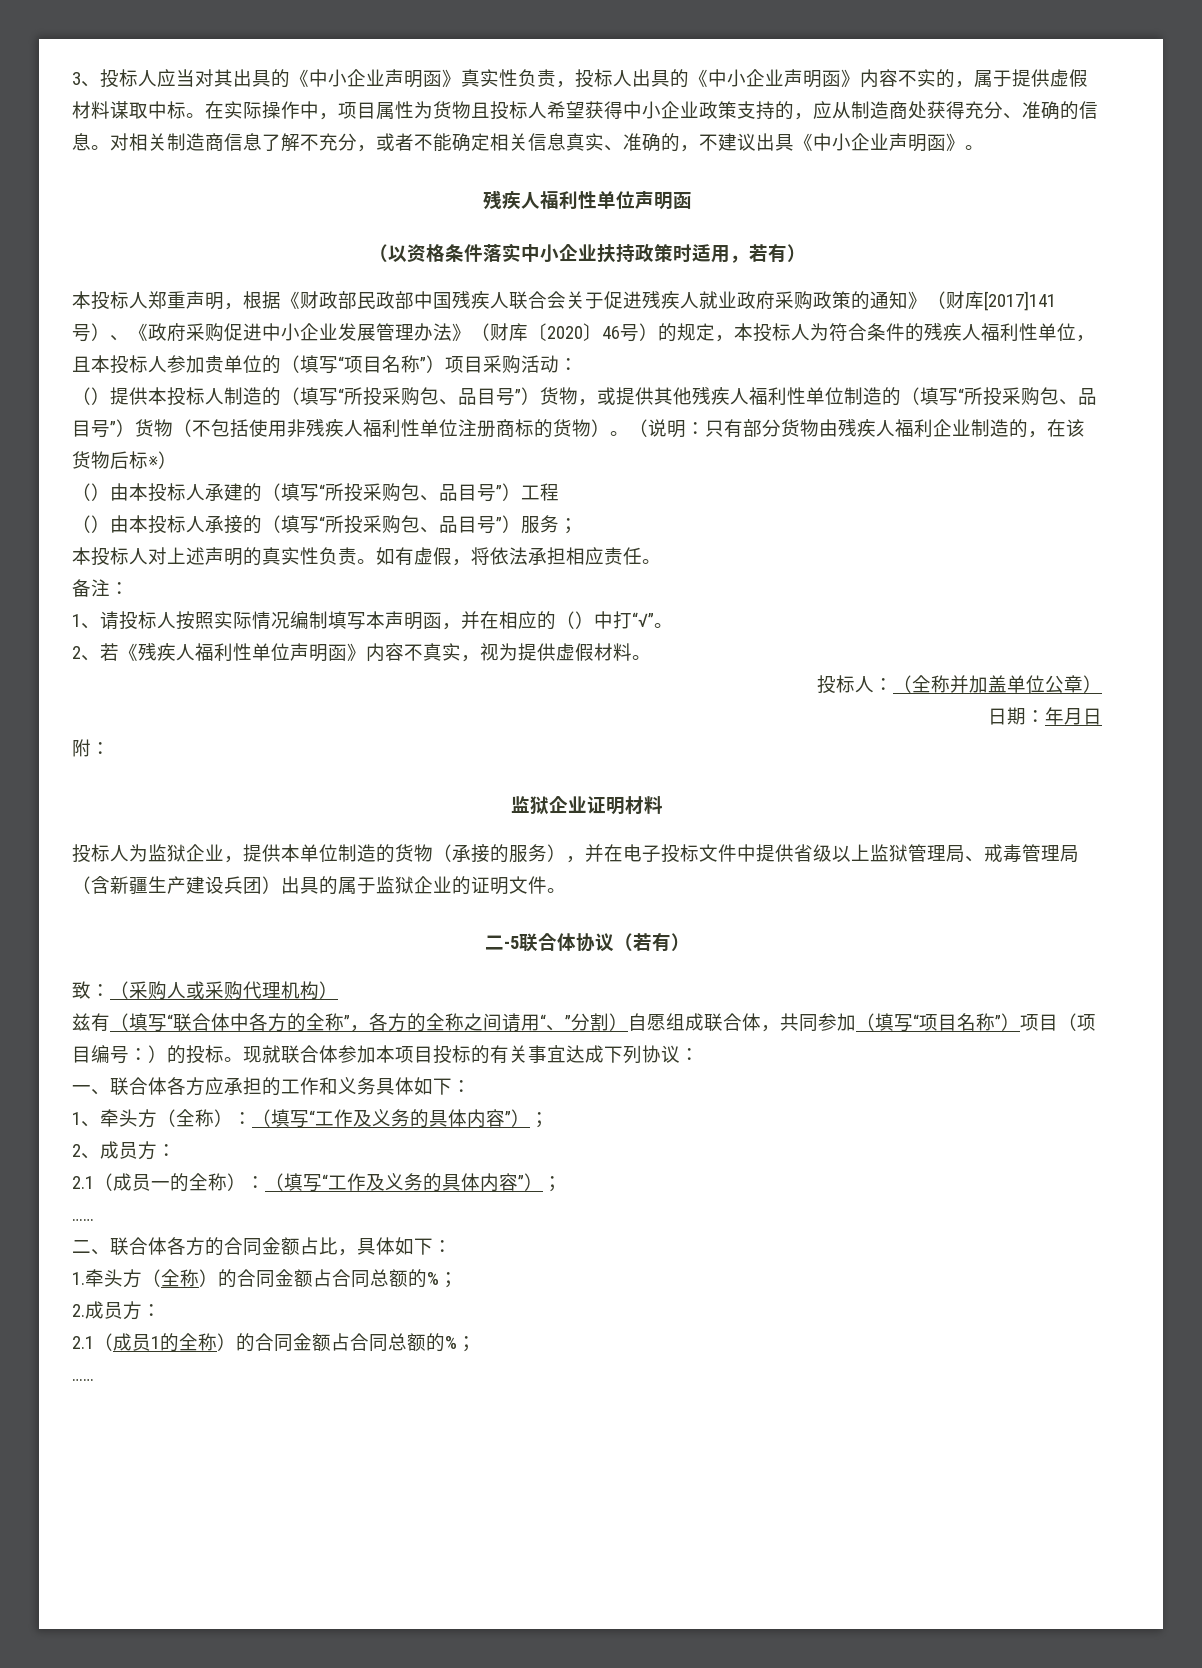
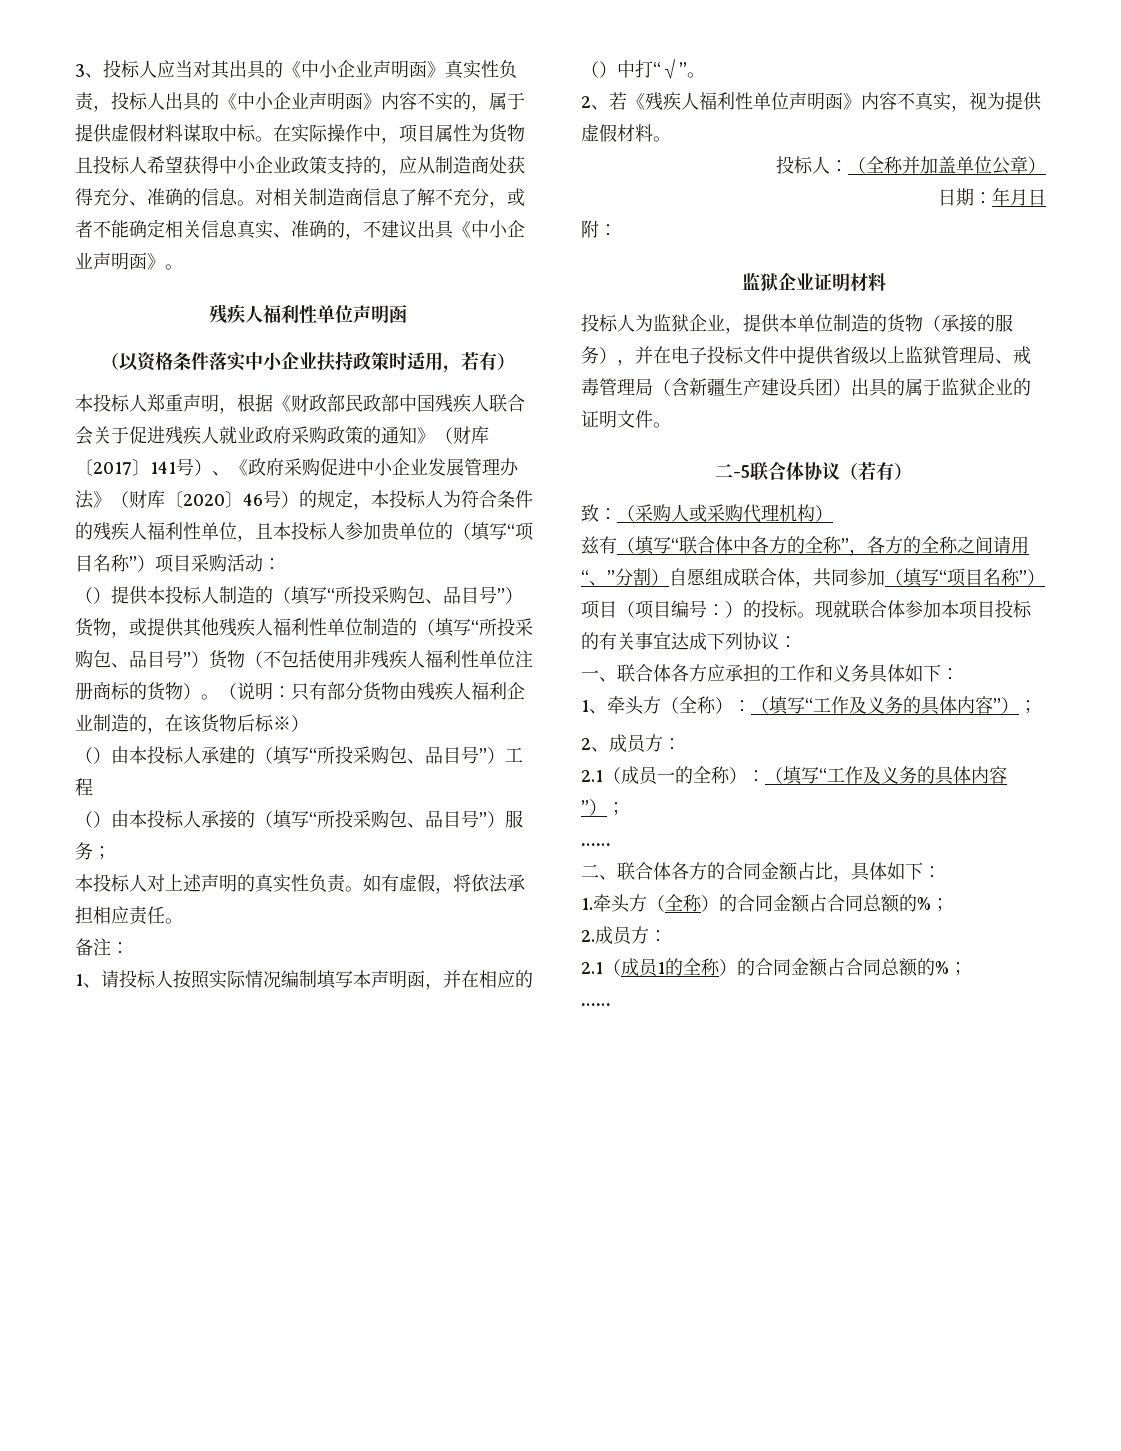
- 本投标人郑重声明，根据《财政部民政部中国残疾人联合会关于促进残疾人就业政府采购政策的通知》（财库[2017]141号）、《政府采购促进中小企业发展管理办法》（财库〔2020〕46号）的规定，本投标人为符合条件的残疾人福利性单位，且本投标人参加贵单位的（填写“项目名称”）项目采购活动：
+ 本投标人郑重声明，根据《财政部民政部中国残疾人联合会关于促进残疾人就业政府采购政策的通知》（财库〔2017〕141号）、《政府采购促进中小企业发展管理办法》（财库〔2020〕46号）的规定，本投标人为符合条件的残疾人福利性单位，且本投标人参加贵单位的（填写“项目名称”）项目采购活动：

